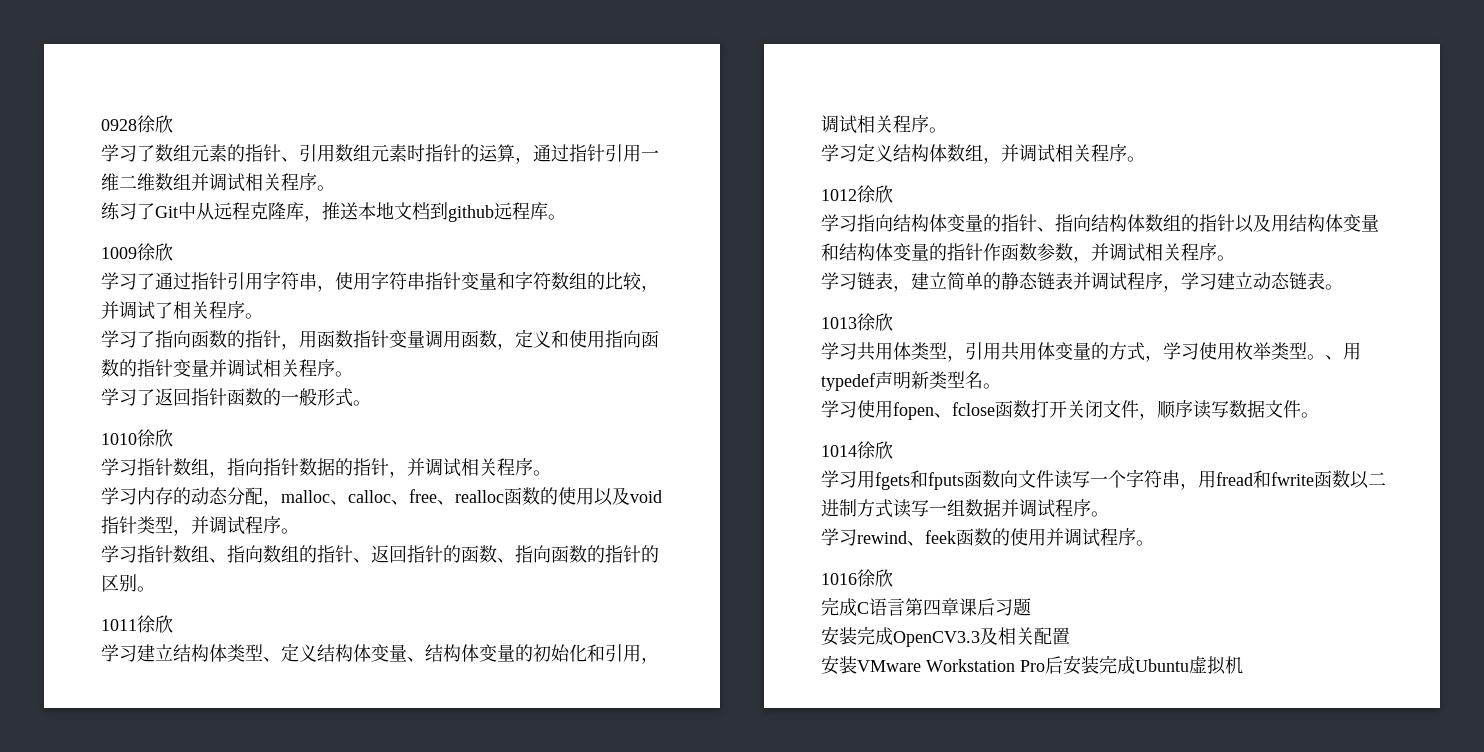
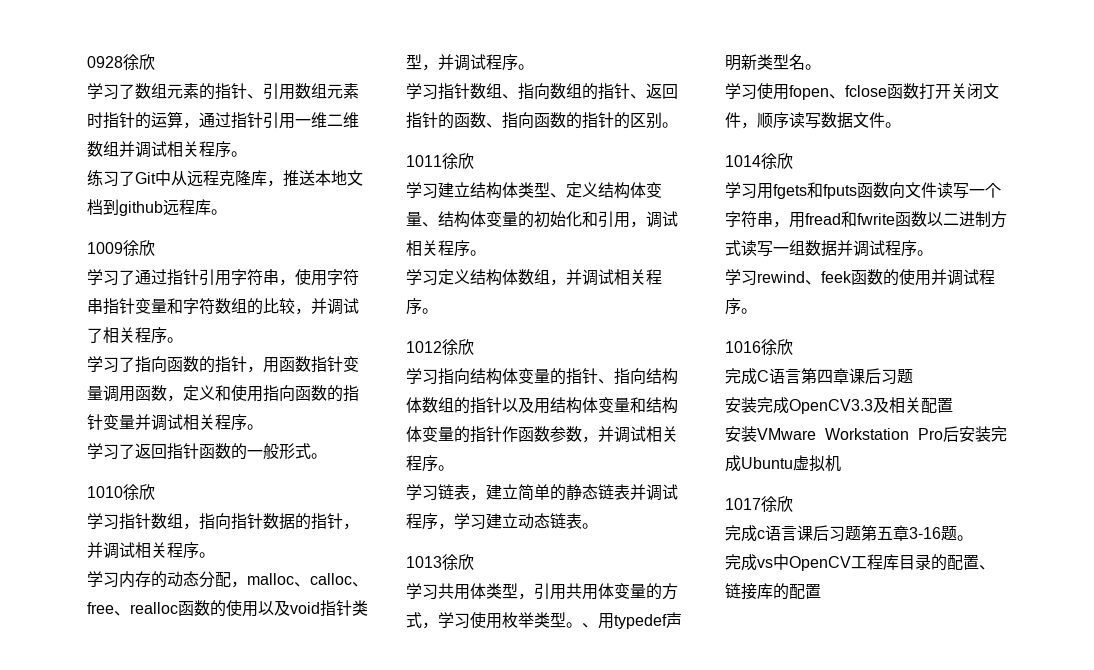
+ 1017徐欣
+ 完成c语言课后习题第五章3-16题。
+ 完成vs中OpenCV工程库目录的配置、链接库的配置

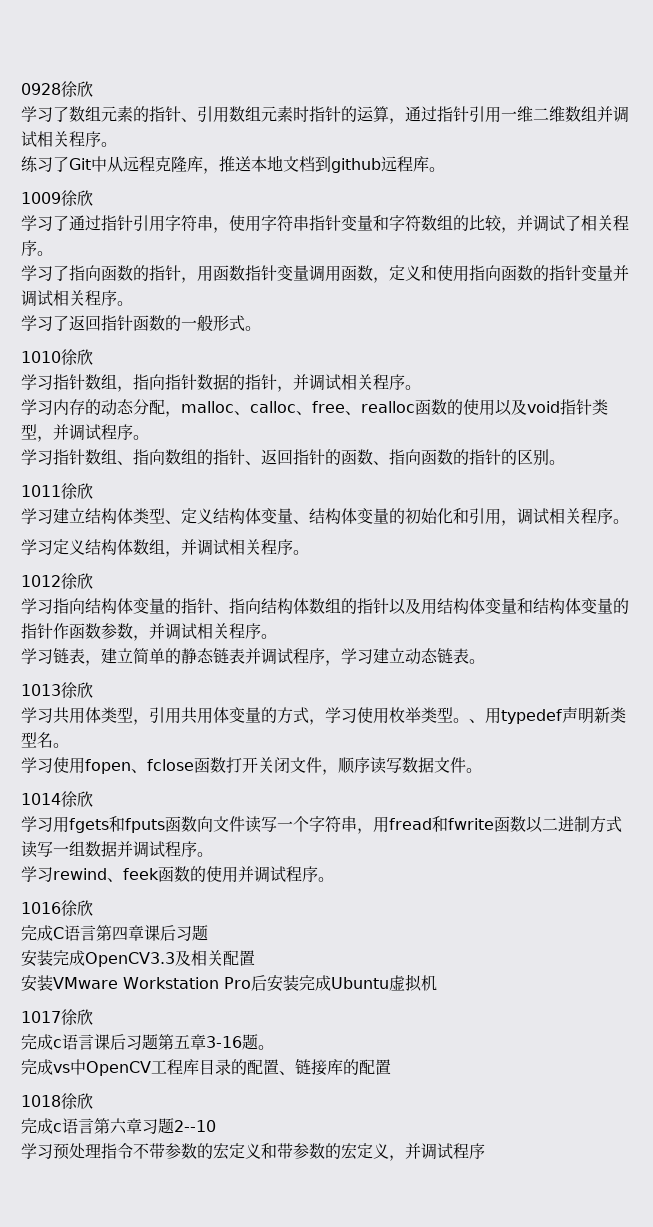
+ 1018徐欣
+ 完成c语言第六章习题2--10
+ 学习预处理指令不带参数的宏定义和带参数的宏定义，并调试程序

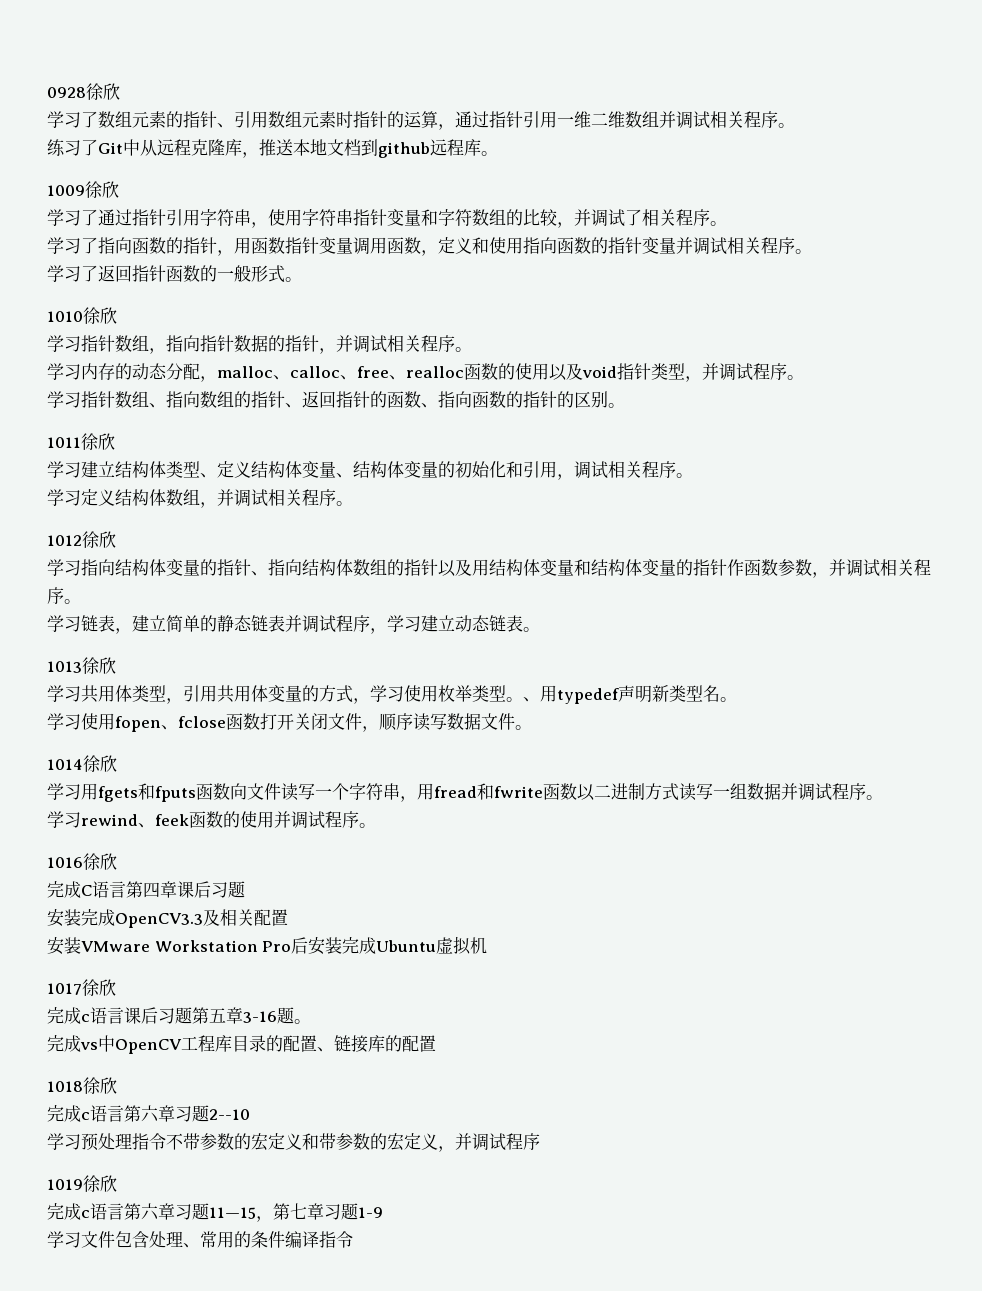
+ 1019徐欣
+ 完成c语言第六章习题11—15，第七章习题1-9
+ 学习文件包含处理、常用的条件编译指令

